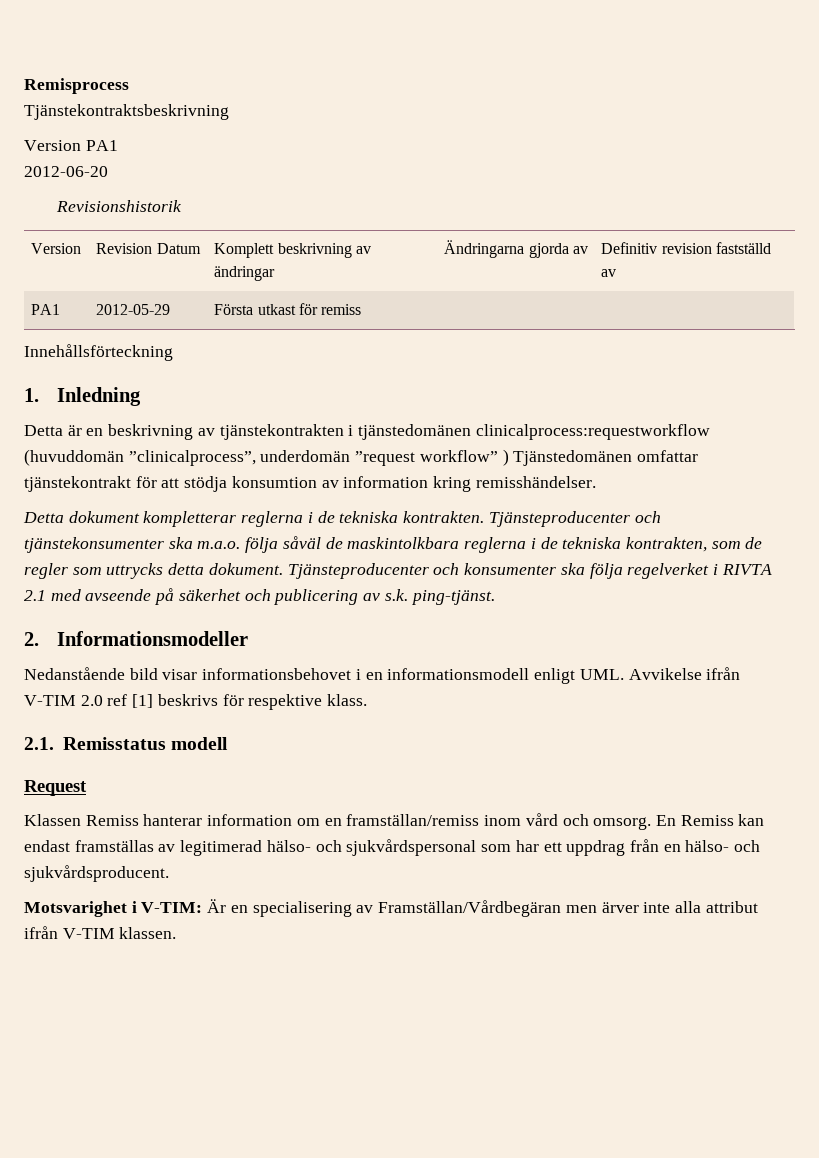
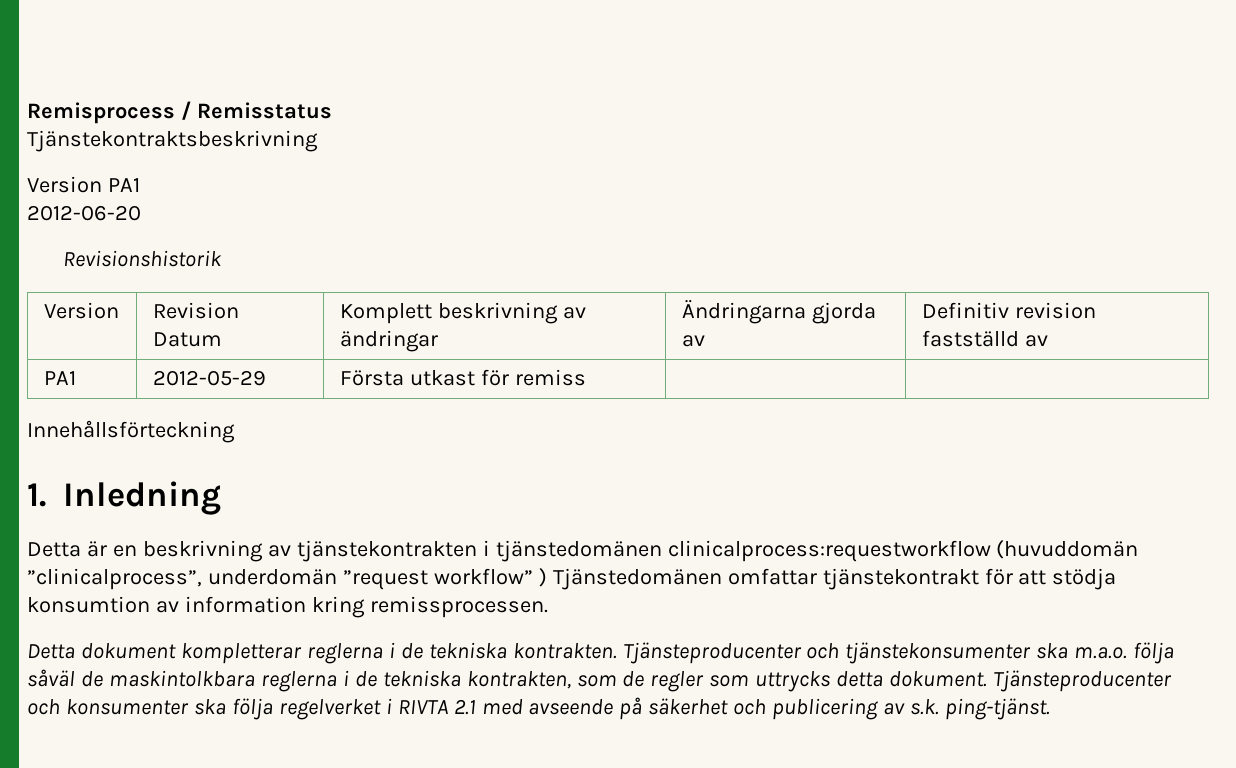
- Remisprocess
+ Remisprocess / Remisstatus
- Detta är en beskrivning av tjänstekontrakten i tjänstedomänen clinicalprocess:requestworkflow (huvuddomän ”clinicalprocess”, underdomän ”request workflow” ) Tjänstedomänen omfattar tjänstekontrakt för att stödja konsumtion av information kring remisshändelser.
+ Detta är en beskrivning av tjänstekontrakten i tjänstedomänen clinicalprocess:requestworkflow (huvuddomän ”clinicalprocess”, underdomän ”request workflow” ) Tjänstedomänen omfattar tjänstekontrakt för att stödja konsumtion av information kring remissprocessen.
- 2. Informationsmodeller
- Nedanstående bild visar informationsbehovet i en informationsmodell enligt UML. Avvikelse ifrån V-TIM 2.0 ref [1] beskrivs för respektive klass.
- 2.1. Remisstatus modell
- Request
- Klassen Remiss hanterar information om en framställan/remiss inom vård och omsorg. En Remiss kan endast framställas av legitimerad hälso- och sjukvårdspersonal som har ett uppdrag från en hälso- och sjukvårdsproducent.
- Motsvarighet i V-TIM: Är en specialisering av Framställan/Vårdbegäran men ärver inte alla attribut ifrån V-TIM klassen.

